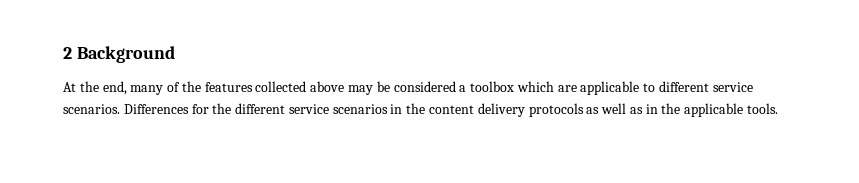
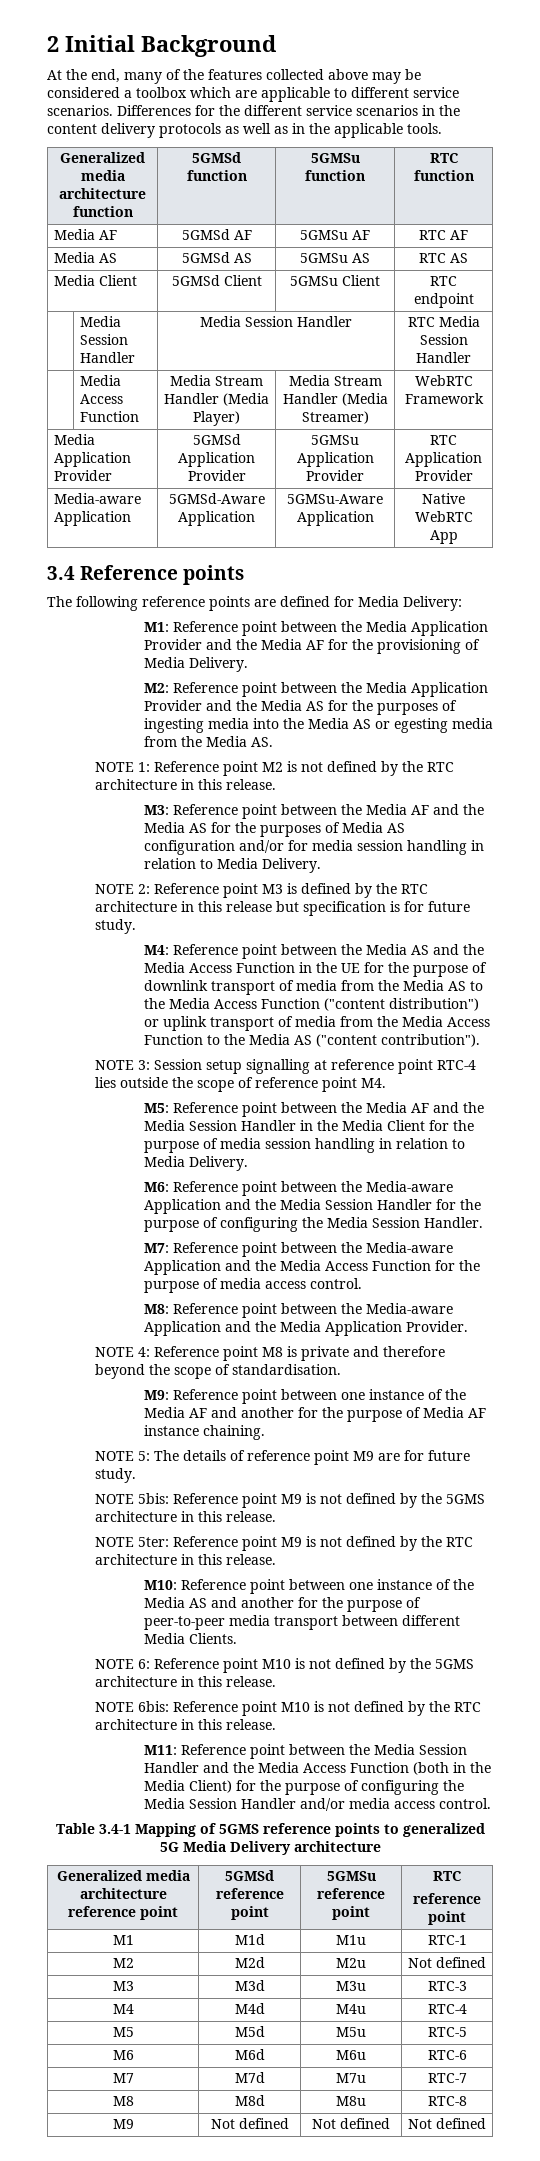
- 2 Background
+ 2 Initial Background
+ Generalized media architecture function | 5GMSd function | 5GMSu function | RTC function
+ Media AF | 5GMSd AF | 5GMSu AF | RTC AF
+ Media AS | 5GMSd AS | 5GMSu AS | RTC AS
+ Media Client | 5GMSd Client | 5GMSu Client | RTC endpoint
+ | Media Session Handler | Media Session Handler | RTC Media Session Handler
+ | Media Access Function | Media Stream Handler (Media Player) | Media Stream Handler (Media Streamer) | WebRTC Framework
+ Media Application Provider | 5GMSd Application Provider | 5GMSu Application Provider | RTC Application Provider
+ Media-aware Application | 5GMSd-Aware Application | 5GMSu-Aware Application | Native WebRTC App
+ 3.4 Reference points
+ The following reference points are defined for Media Delivery:
+ M1: Reference point between the Media Application Provider and the Media AF for the provisioning of Media Delivery.
+ M2: Reference point between the Media Application Provider and the Media AS for the purposes of ingesting media into the Media AS or egesting media from the Media AS.
+ NOTE 1: Reference point M2 is not defined by the RTC architecture in this release.
+ M3: Reference point between the Media AF and the Media AS for the purposes of Media AS configuration and/or for media session handling in relation to Media Delivery.
+ NOTE 2: Reference point M3 is defined by the RTC architecture in this release but specification is for future study.
+ M4: Reference point between the Media AS and the Media Access Function in the UE for the purpose of downlink transport of media from the Media AS to the Media Access Function ("content distribution") or uplink transport of media from the Media Access Function to the Media AS ("content contribution").
+ NOTE 3: Session setup signalling at reference point RTC-4 lies outside the scope of reference point M4.
+ M5: Reference point between the Media AF and the Media Session Handler in the Media Client for the purpose of media session handling in relation to Media Delivery.
+ M6: Reference point between the Media-aware Application and the Media Session Handler for the purpose of configuring the Media Session Handler.
+ M7: Reference point between the Media-aware Application and the Media Access Function for the purpose of media access control.
+ M8: Reference point between the Media-aware Application and the Media Application Provider.
+ NOTE 4: Reference point M8 is private and therefore beyond the scope of standardisation.
+ M9: Reference point between one instance of the Media AF and another for the purpose of Media AF instance chaining.
+ NOTE 5: The details of reference point M9 are for future study.
+ NOTE 5bis: Reference point M9 is not defined by the 5GMS architecture in this release.
+ NOTE 5ter: Reference point M9 is not defined by the RTC architecture in this release.
+ M10: Reference point between one instance of the Media AS and another for the purpose of peer-to-peer media transport between different Media Clients.
+ NOTE 6: Reference point M10 is not defined by the 5GMS architecture in this release.
+ NOTE 6bis: Reference point M10 is not defined by the RTC architecture in this release.
+ M11: Reference point between the Media Session Handler and the Media Access Function (both in the Media Client) for the purpose of configuring the Media Session Handler and/or media access control.
+ Table 3.4-1 Mapping of 5GMS reference points to generalized 5G Media Delivery architecture
+ Generalized media architecture reference point | 5GMSd reference point | 5GMSu reference point | RTC
+ reference point
+ M1 | M1d | M1u | RTC-1
+ M2 | M2d | M2u | Not defined
+ M3 | M3d | M3u | RTC-3
+ M4 | M4d | M4u | RTC-4
+ M5 | M5d | M5u | RTC-5
+ M6 | M6d | M6u | RTC-6
+ M7 | M7d | M7u | RTC-7
+ M8 | M8d | M8u | RTC-8
+ M9 | Not defined | Not defined | Not defined

